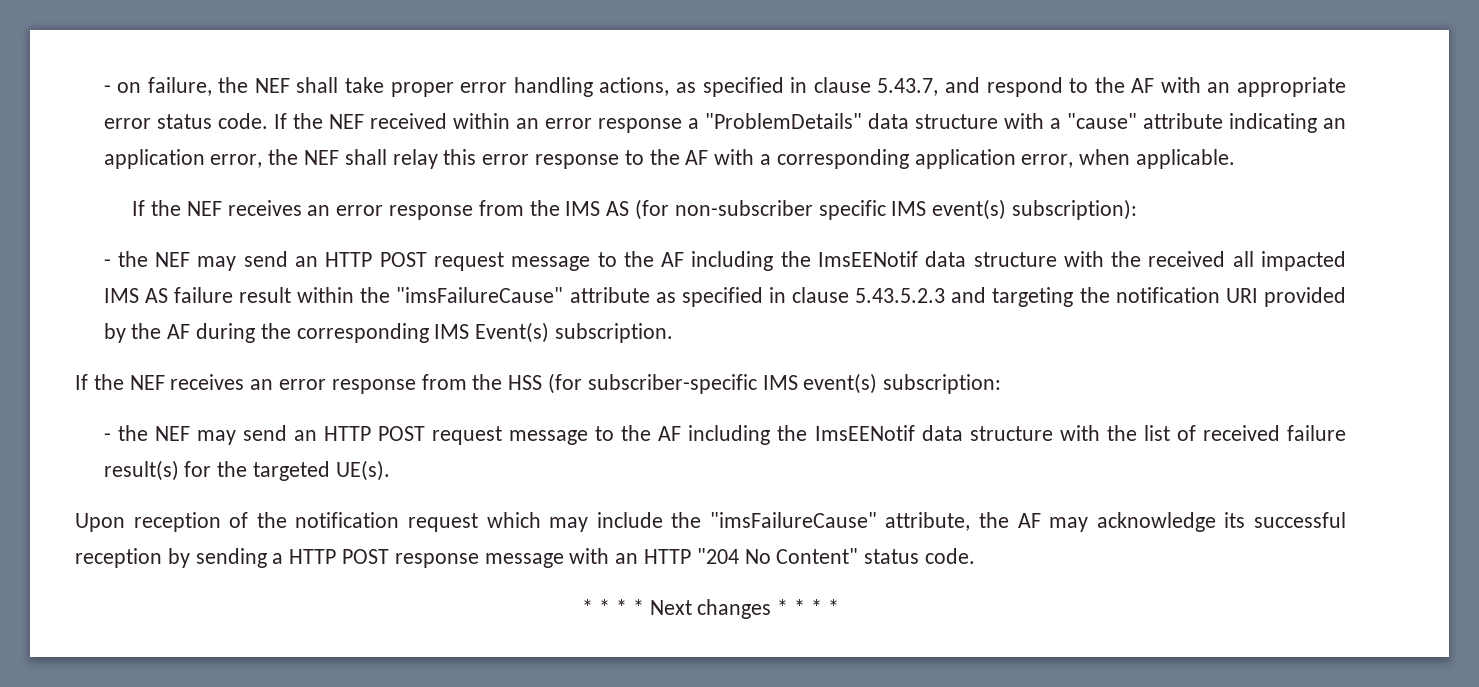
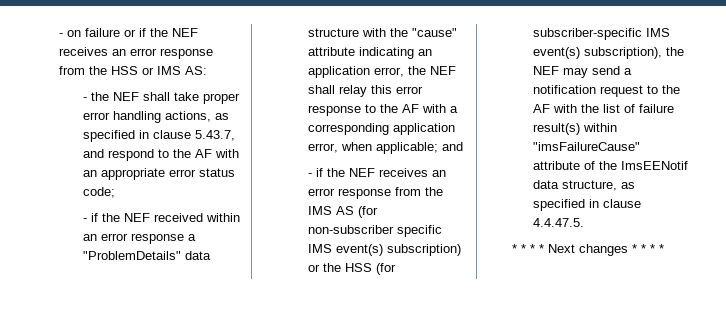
- - on failure, the NEF shall take proper error handling actions, as specified in clause 5.43.7, and respond to the AF with an appropriate error status code. If the NEF received within an error response a "ProblemDetails" data structure with a "cause" attribute indicating an application error, the NEF shall relay this error response to the AF with a corresponding application error, when applicable.
- If the NEF receives an error response from the IMS AS (for non-subscriber specific IMS event(s) subscription):
- - the NEF may send an HTTP POST request message to the AF including the ImsEENotif data structure with the received all impacted IMS AS failure result within the "imsFailureCause" attribute as specified in clause 5.43.5.2.3 and targeting the notification URI provided by the AF during the corresponding IMS Event(s) subscription.
- If the NEF receives an error response from the HSS (for subscriber-specific IMS event(s) subscription:
- - the NEF may send an HTTP POST request message to the AF including the ImsEENotif data structure with the list of received failure result(s) for the targeted UE(s).
- Upon reception of the notification request which may include the "imsFailureCause" attribute, the AF may acknowledge its successful reception by sending a HTTP POST response message with an HTTP "204 No Content" status code.
+ - on failure or if the NEF receives an error response from the HSS or IMS AS:
+ - the NEF shall take proper error handling actions, as specified in clause 5.43.7, and respond to the AF with an appropriate error status code;
+ - if the NEF received within an error response a "ProblemDetails" data structure with the "cause" attribute indicating an application error, the NEF shall relay this error response to the AF with a corresponding application error, when applicable; and
+ - if the NEF receives an error response from the IMS AS (for non-subscriber specific IMS event(s) subscription) or the HSS (for subscriber-specific IMS event(s) subscription), the NEF may send a notification request to the AF with the list of failure result(s) within "imsFailureCause" attribute of the ImsEENotif data structure, as specified in clause 4.4.47.5.

